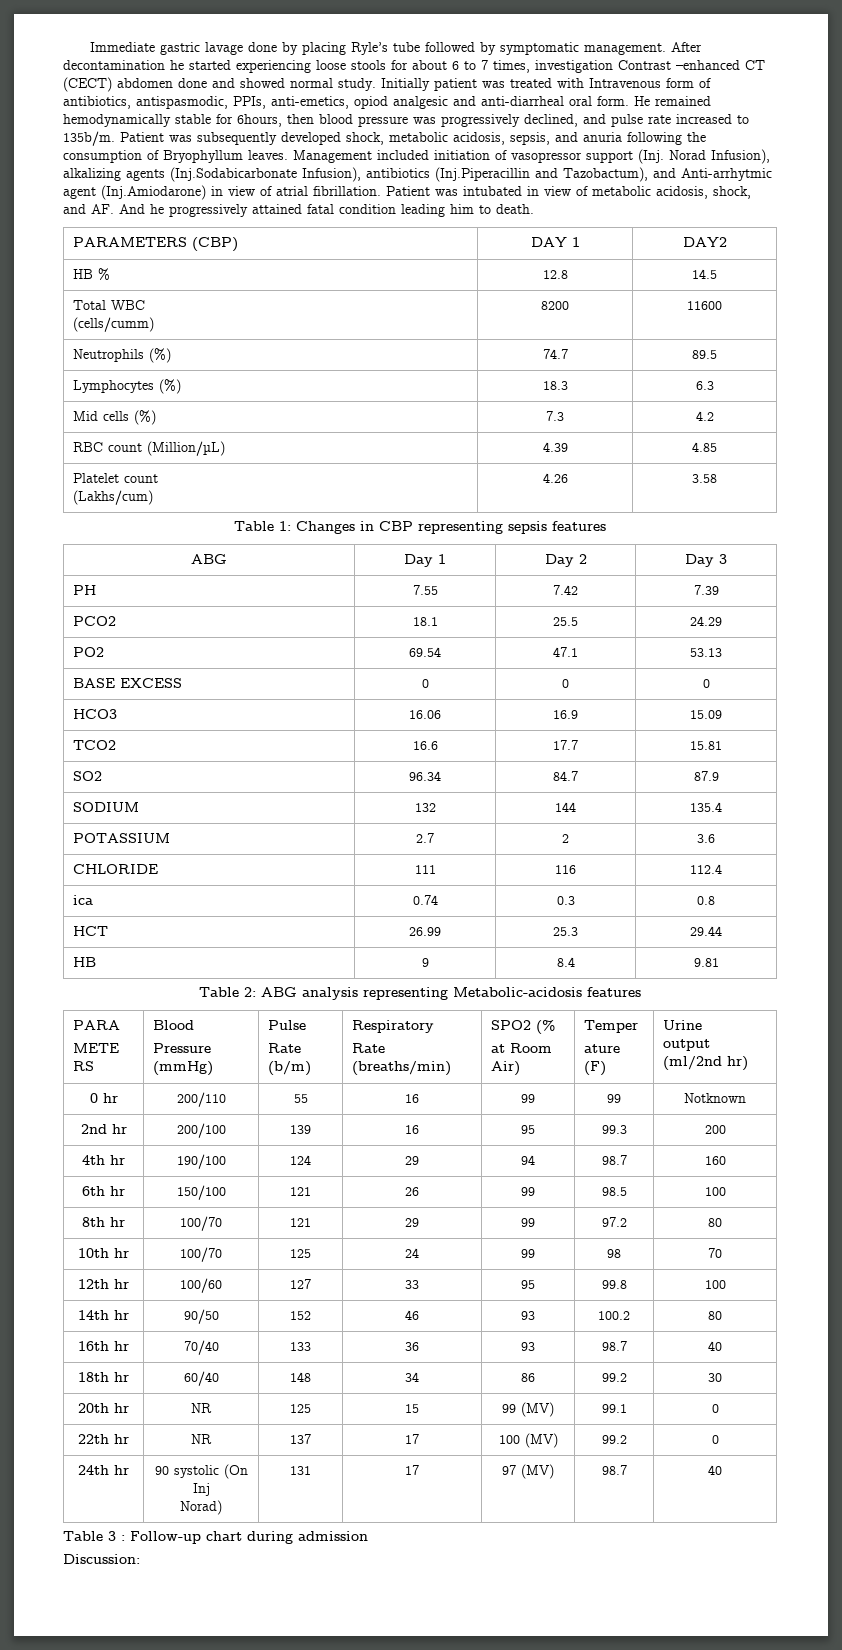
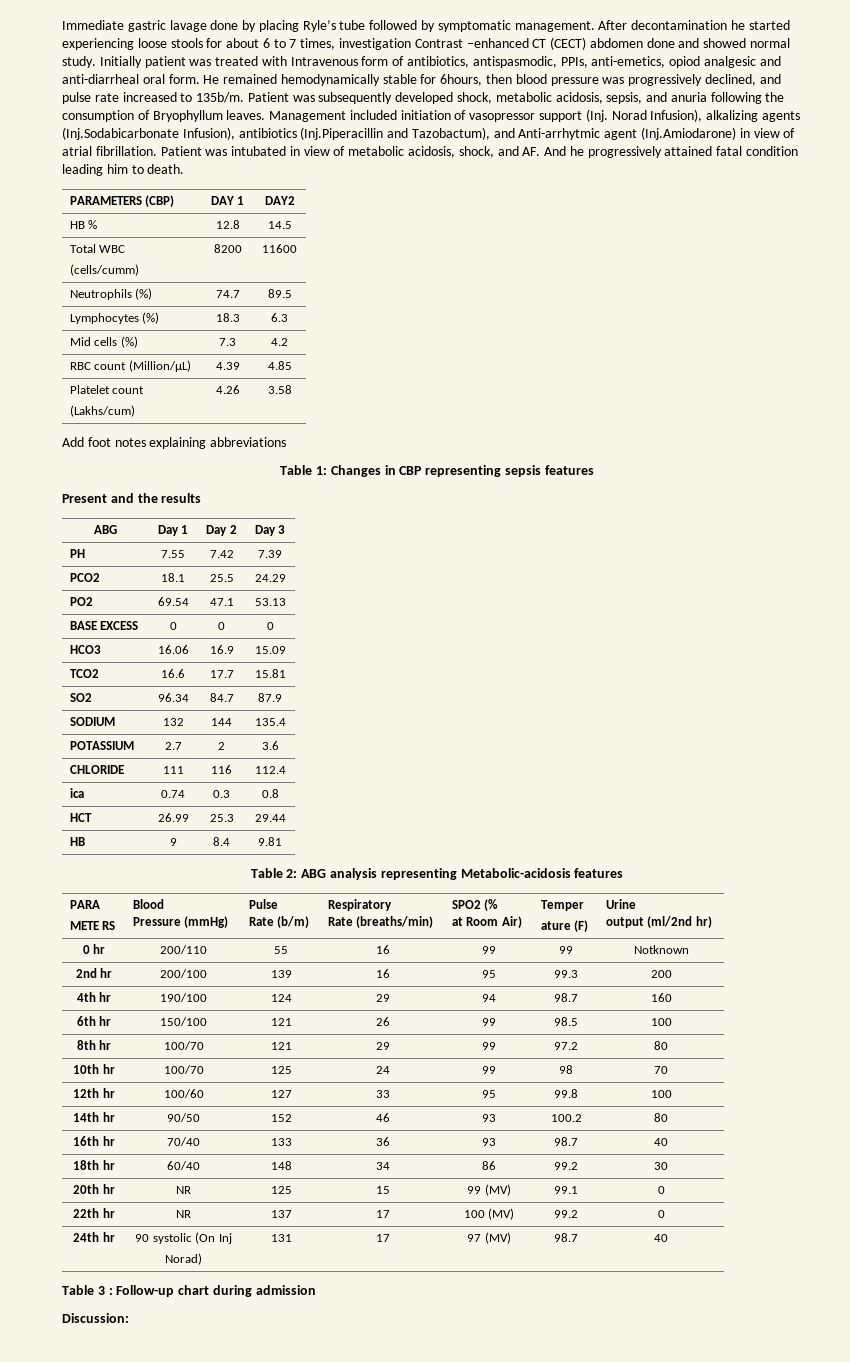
+ Add foot notes explaining abbreviations
+ Present and the results

